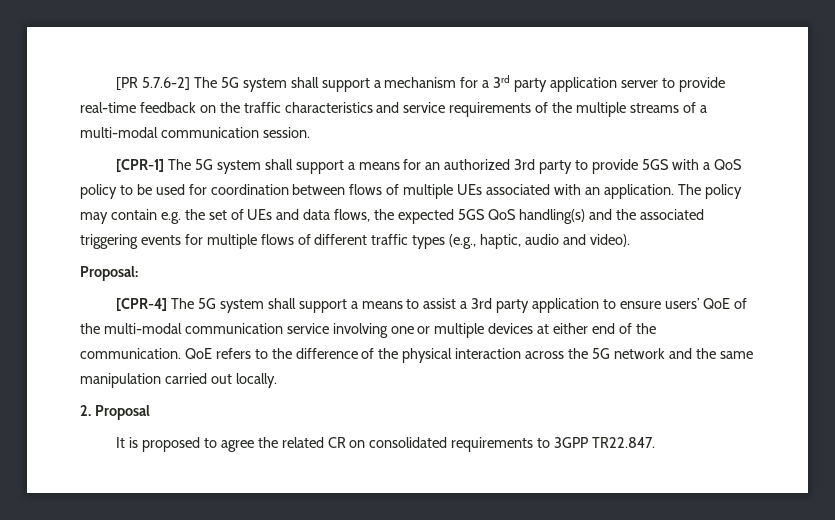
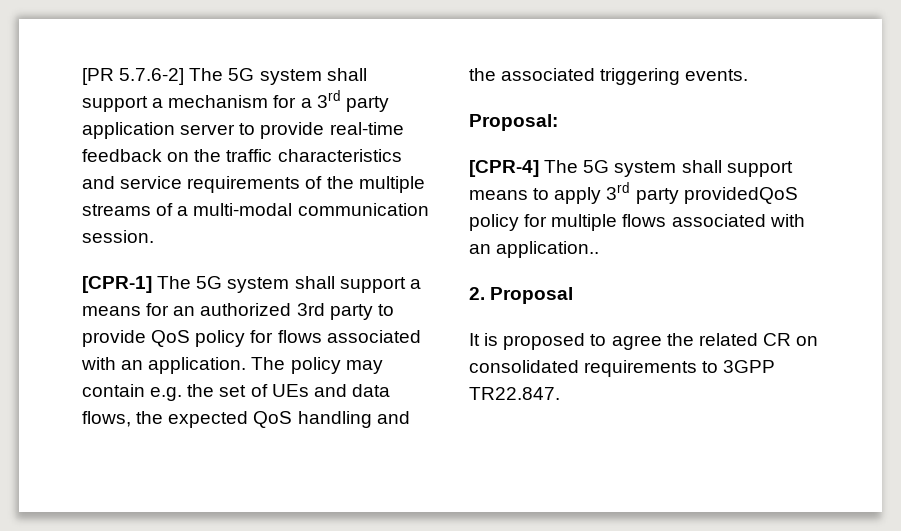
- [CPR-1] The 5G system shall support a means for an authorized 3rd party to provide 5GS with a QoS policy to be used for coordination between flows of multiple UEs associated with an application.
+ [CPR-1] The 5G system shall support a means for an authorized 3rd party to provide QoS policy for flows associated with an application.
- The policy may contain e.g. the set of UEs and data flows, the expected 5GS QoS handling(s) and the associated triggering events for multiple flows of different traffic types (e.g., haptic, audio and video).
+ The policy may contain e.g. the set of UEs and data flows, the expected QoS handling and the associated triggering events.
- [CPR-4] The 5G system shall support a means to assist a 3rd party application to ensure users’ QoE of the multi-modal communication service involving one or multiple devices at either end of the communication. QoE refers to the difference of the physical interaction across the 5G network and the same manipulation carried out locally.
+ [CPR-4] The 5G system shall support means to apply 3rd party providedQoS policy for multiple flows associated with an application..

